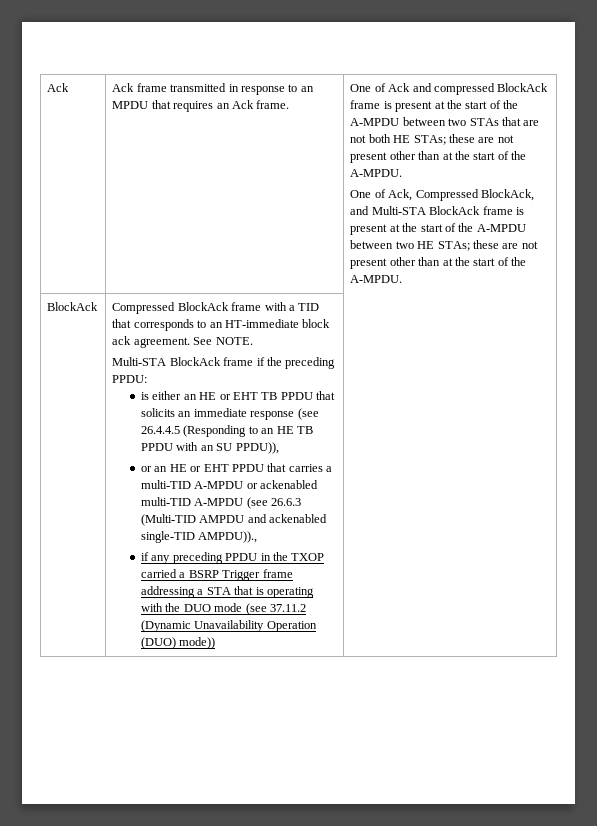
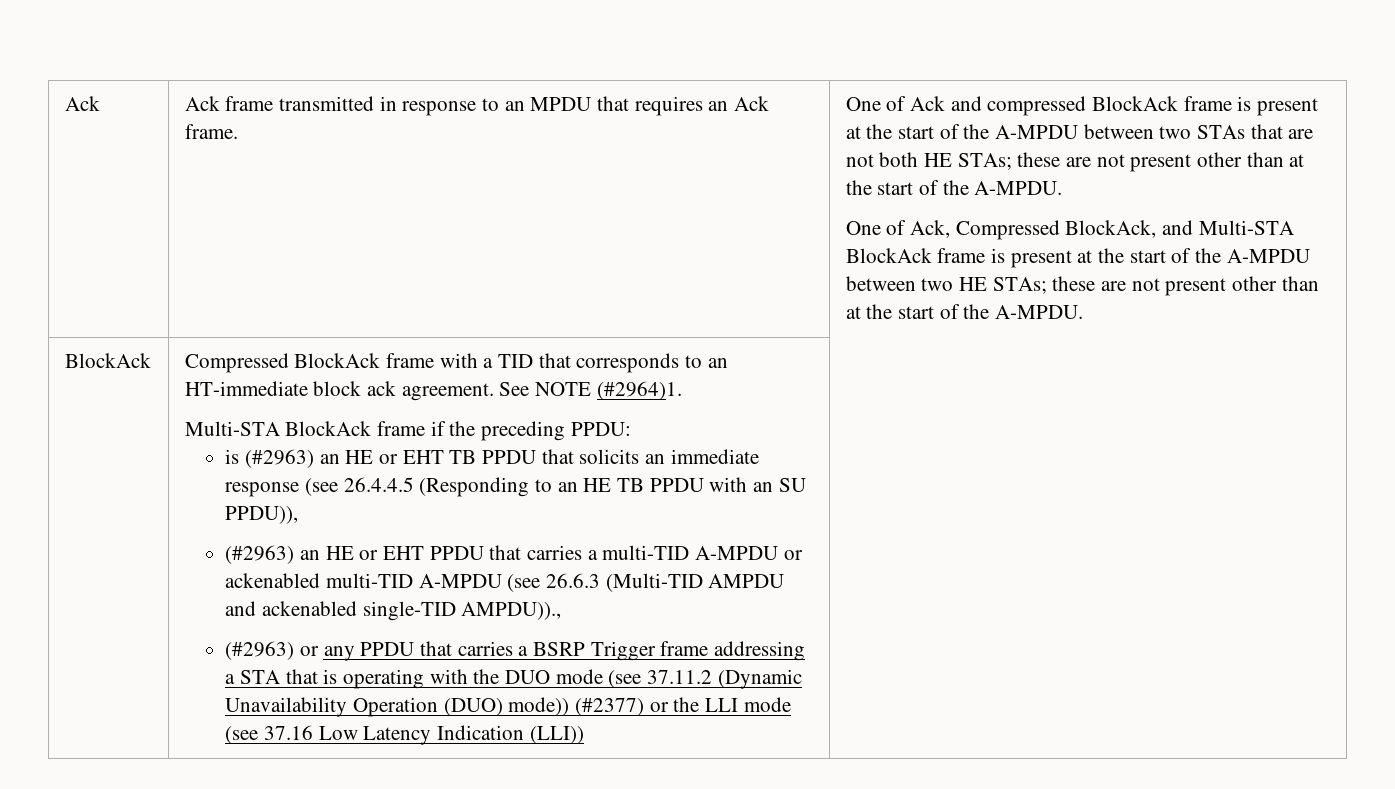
- See NOTE.
+ See NOTE (#2964)1.
- is either an HE or EHT TB PPDU that solicits an immediate response (see 26.4.4.5 (Responding to an HE TB PPDU with an SU PPDU)),
+ is (#2963) an HE or EHT TB PPDU that solicits an immediate response (see 26.4.4.5 (Responding to an HE TB PPDU with an SU PPDU)),
- or an HE or EHT PPDU that carries a multi-TID A-MPDU or ackenabled multi-TID A-MPDU (see 26.6.3 (Multi-TID AMPDU and ackenabled single-TID AMPDU)).,
+ (#2963) an HE or EHT PPDU that carries a multi-TID A-MPDU or ackenabled multi-TID A-MPDU (see 26.6.3 (Multi-TID AMPDU and ackenabled single-TID AMPDU)).,
- if any preceding PPDU in the TXOP carried a BSRP Trigger frame addressing a STA that is operating with the DUO mode (see 37.11.2 (Dynamic Unavailability Operation (DUO) mode))
+ (#2963) or any PPDU that carries a BSRP Trigger frame addressing a STA that is operating with the DUO mode (see 37.11.2 (Dynamic Unavailability Operation (DUO) mode)) (#2377) or the LLI mode (see 37.16 Low Latency Indication (LLI))

